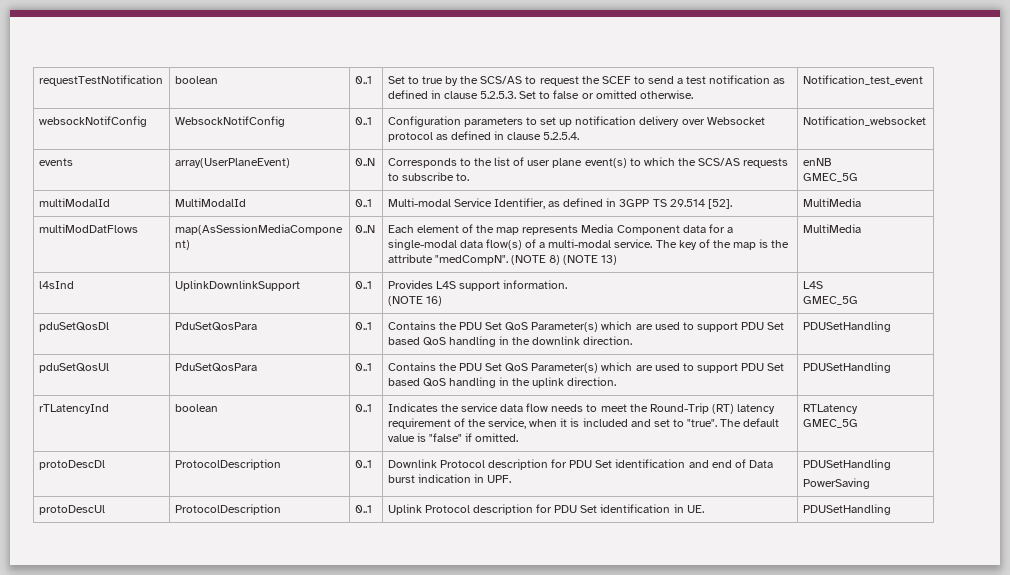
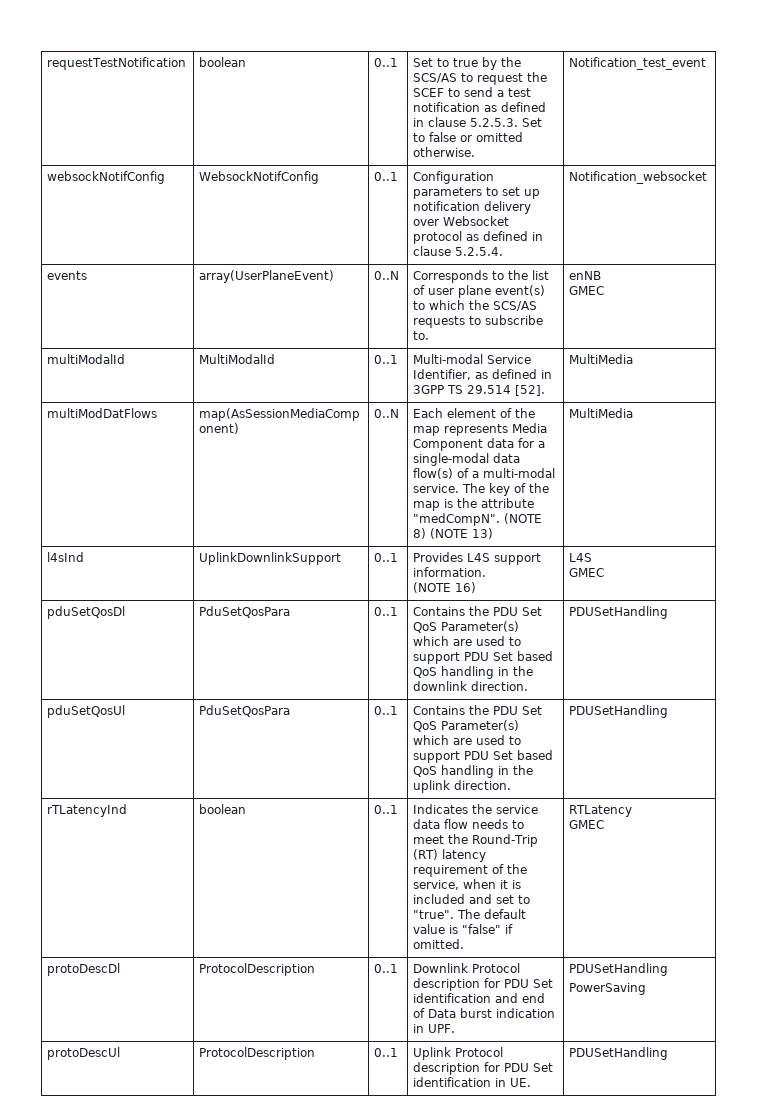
  events | array(UserPlaneEvent) | 0..N | Corresponds to the list of user plane event(s) to which the SCS/AS requests to subscribe to. | enNB
- GMEC_5G
+ GMEC
  l4sInd | UplinkDownlinkSupport | 0..1 | Provides L4S support information.
  (NOTE 16) | L4S
- GMEC_5G
+ GMEC
  rTLatencyInd | boolean | 0..1 | Indicates the service data flow needs to meet the Round-Trip (RT) latency requirement of the service, when it is included and set to "true". The default value is "false" if omitted. | RTLatency
- GMEC_5G
+ GMEC

